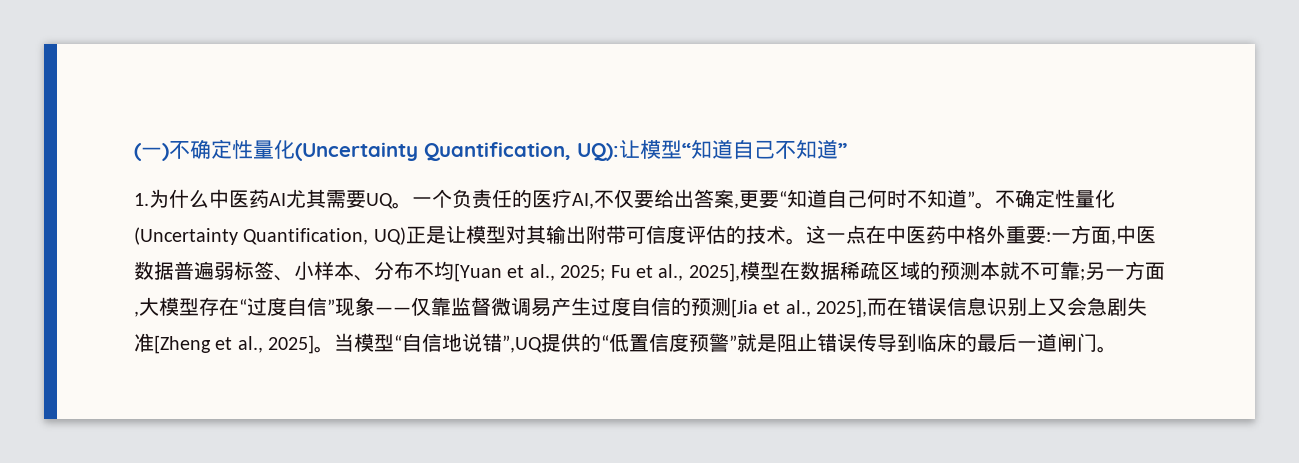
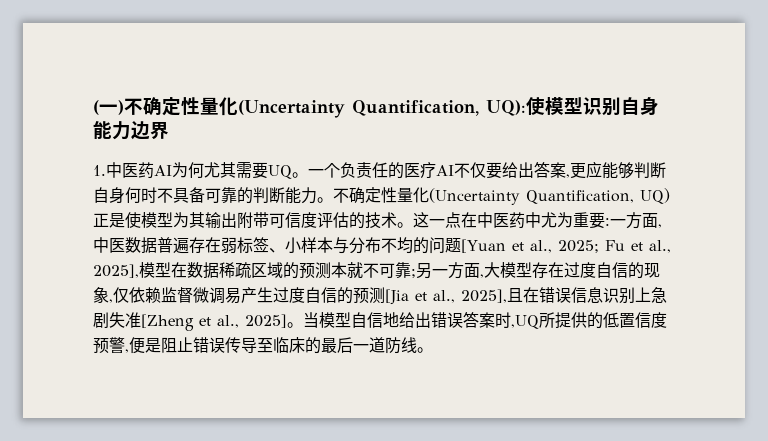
- (一)不确定性量化(Uncertainty Quantification, UQ):让模型“知道自己不知道”
+ (一)不确定性量化(Uncertainty Quantification, UQ):使模型识别自身能力边界
- 1.为什么中医药AI尤其需要UQ。
+ 1.中医药AI为何尤其需要UQ。
- 一个负责任的医疗AI,不仅要给出答案,更要“知道自己何时不知道”。
+ 一个负责任的医疗AI不仅要给出答案,更应能够判断自身何时不具备可靠的判断能力。
- 不确定性量化(Uncertainty Quantification, UQ)正是让模型对其输出附带可信度评估的技术。
+ 不确定性量化(Uncertainty Quantification, UQ)正是使模型为其输出附带可信度评估的技术。
- 这一点在中医药中格外重要:
+ 这一点在中医药中尤为重要:
- 一方面,中医数据普遍弱标签、小样本、分布不均[Yuan et al., 2025;
+ 一方面,中医数据普遍存在弱标签、小样本与分布不均的问题[Yuan et al., 2025;
- 另一方面,大模型存在“过度自信”现象——仅靠监督微调易产生过度自信的预测[Jia et al., 2025],而在错误信息识别上又会急剧失准[Zheng et al., 2025]。
+ 另一方面,大模型存在过度自信的现象,仅依赖监督微调易产生过度自信的预测[Jia et al., 2025],且在错误信息识别上急剧失准[Zheng et al., 2025]。
- 当模型“自信地说错”,UQ提供的“低置信度预警”就是阻止错误传导到临床的最后一道闸门。
+ 当模型自信地给出错误答案时,UQ所提供的低置信度预警,便是阻止错误传导至临床的最后一道防线。

